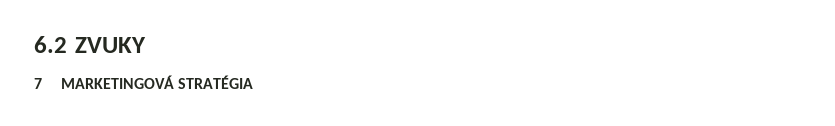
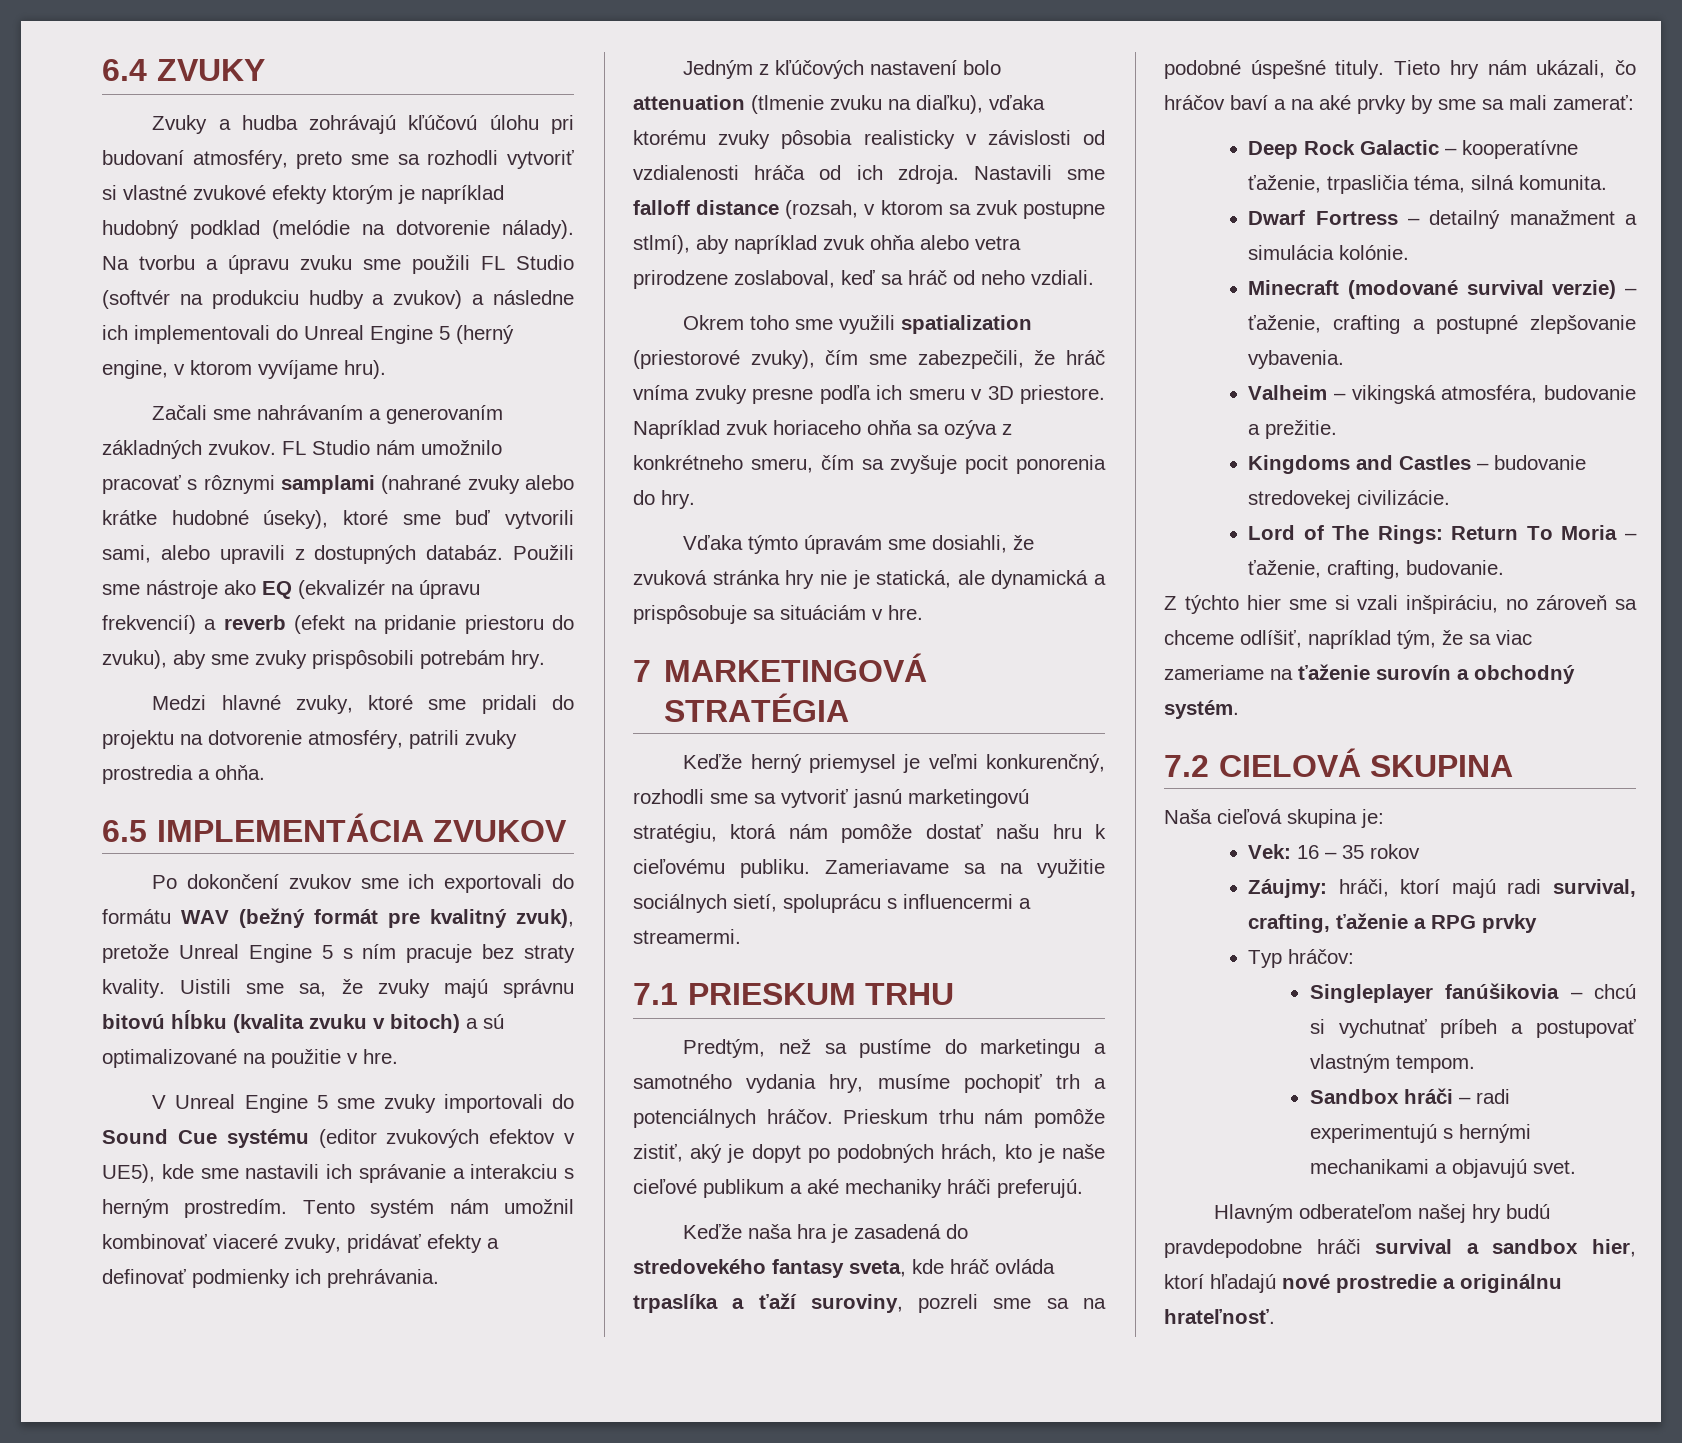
- 6.2 ZVUKY
+ 6.4 ZVUKY
+ Zvuky a hudba zohrávajú kľúčovú úlohu pri budovaní atmosféry, preto sme sa rozhodli vytvoriť si vlastné zvukové efekty ktorým je napríklad hudobný podklad (melódie na dotvorenie nálady). Na tvorbu a úpravu zvuku sme použili FL Studio (softvér na produkciu hudby a zvukov) a následne ich implementovali do Unreal Engine 5 (herný engine, v ktorom vyvíjame hru).
+ Začali sme nahrávaním a generovaním základných zvukov. FL Studio nám umožnilo pracovať s rôznymi samplami (nahrané zvuky alebo krátke hudobné úseky), ktoré sme buď vytvorili sami, alebo upravili z dostupných databáz. Použili sme nástroje ako EQ (ekvalizér na úpravu frekvencií) a reverb (efekt na pridanie priestoru do zvuku), aby sme zvuky prispôsobili potrebám hry.
+ Medzi hlavné zvuky, ktoré sme pridali do projektu na dotvorenie atmosféry, patrili zvuky prostredia a ohňa.
+ 6.5 IMPLEMENTÁCIA ZVUKOV
+ Po dokončení zvukov sme ich exportovali do formátu WAV (bežný formát pre kvalitný zvuk), pretože Unreal Engine 5 s ním pracuje bez straty kvality. Uistili sme sa, že zvuky majú správnu bitovú hĺbku (kvalita zvuku v bitoch) a sú optimalizované na použitie v hre.
+ V Unreal Engine 5 sme zvuky importovali do Sound Cue systému (editor zvukových efektov v UE5), kde sme nastavili ich správanie a interakciu s herným prostredím. Tento systém nám umožnil kombinovať viaceré zvuky, pridávať efekty a definovať podmienky ich prehrávania.
+ Jedným z kľúčových nastavení bolo attenuation (tlmenie zvuku na diaľku), vďaka ktorému zvuky pôsobia realisticky v závislosti od vzdialenosti hráča od ich zdroja. Nastavili sme falloff distance (rozsah, v ktorom sa zvuk postupne stlmí), aby napríklad zvuk ohňa alebo vetra prirodzene zoslaboval, keď sa hráč od neho vzdiali.
+ Okrem toho sme využili spatialization (priestorové zvuky), čím sme zabezpečili, že hráč vníma zvuky presne podľa ich smeru v 3D priestore. Napríklad zvuk horiaceho ohňa sa ozýva z konkrétneho smeru, čím sa zvyšuje pocit ponorenia do hry.
+ Vďaka týmto úpravám sme dosiahli, že zvuková stránka hry nie je statická, ale dynamická a prispôsobuje sa situáciám v hre.
  7 MARKETINGOVÁ STRATÉGIA
+ Keďže herný priemysel je veľmi konkurenčný, rozhodli sme sa vytvoriť jasnú marketingovú stratégiu, ktorá nám pomôže dostať našu hru k cieľovému publiku. Zameriavame sa na využitie sociálnych sietí, spoluprácu s influencermi a streamermi.
+ 7.1 PRIESKUM TRHU
+ Predtým, než sa pustíme do marketingu a samotného vydania hry, musíme pochopiť trh a potenciálnych hráčov. Prieskum trhu nám pomôže zistiť, aký je dopyt po podobných hrách, kto je naše cieľové publikum a aké mechaniky hráči preferujú.
+ Keďže naša hra je zasadená do stredovekého fantasy sveta, kde hráč ovláda trpaslíka a ťaží suroviny, pozreli sme sa na podobné úspešné tituly. Tieto hry nám ukázali, čo hráčov baví a na aké prvky by sme sa mali zamerať:
+ Deep Rock Galactic – kooperatívne ťaženie, trpasličia téma, silná komunita.
+ Dwarf Fortress – detailný manažment a simulácia kolónie.
+ Minecraft (modované survival verzie) – ťaženie, crafting a postupné zlepšovanie vybavenia.
+ Valheim – vikingská atmosféra, budovanie a prežitie.
+ Kingdoms and Castles – budovanie stredovekej civilizácie.
+ Lord of The Rings: Return To Moria – ťaženie, crafting, budovanie.
+ Z týchto hier sme si vzali inšpiráciu, no zároveň sa chceme odlíšiť, napríklad tým, že sa viac zameriame na ťaženie surovín a obchodný systém.
+ 7.2 CIELOVÁ SKUPINA
+ Naša cieľová skupina je:
+ Vek: 16 – 35 rokov
+ Záujmy: hráči, ktorí majú radi survival, crafting, ťaženie a RPG prvky
+ Typ hráčov:
+ Singleplayer fanúšikovia – chcú si vychutnať príbeh a postupovať vlastným tempom.
+ Sandbox hráči – radi experimentujú s hernými mechanikami a objavujú svet.
+ Hlavným odberateľom našej hry budú pravdepodobne hráči survival a sandbox hier, ktorí hľadajú nové prostredie a originálnu hrateľnosť.

